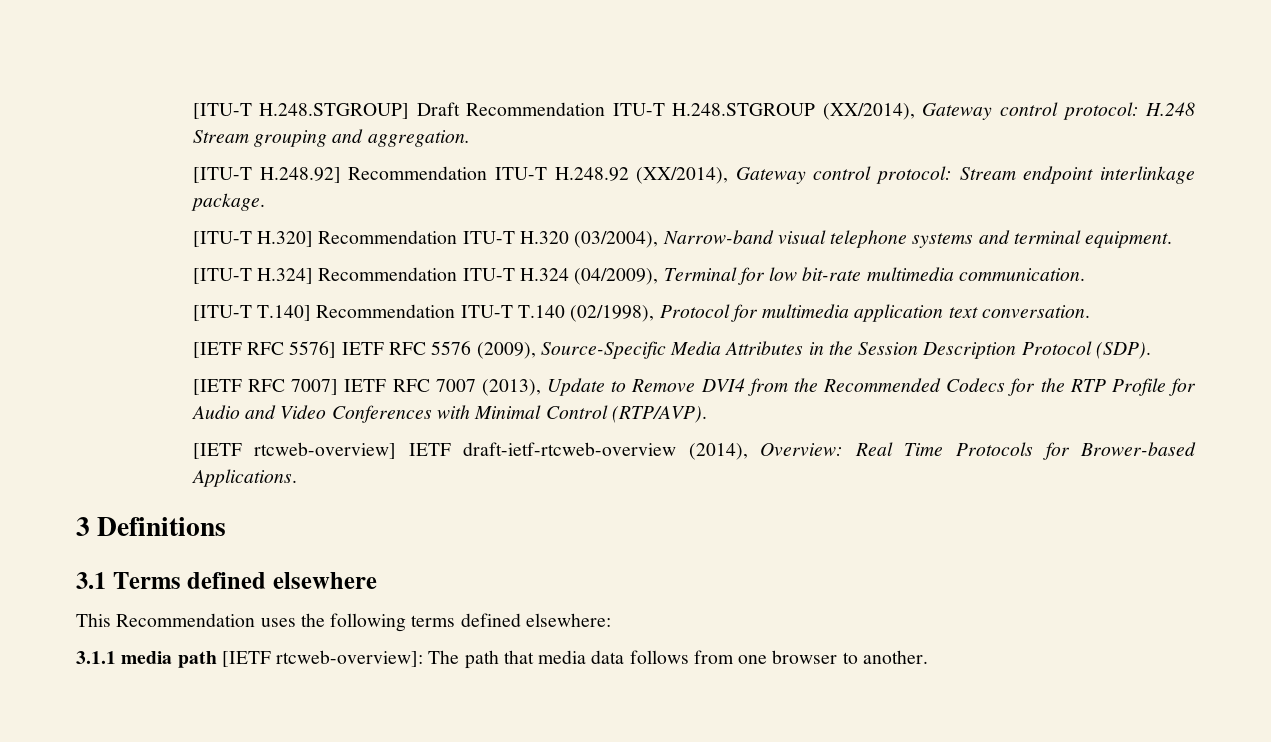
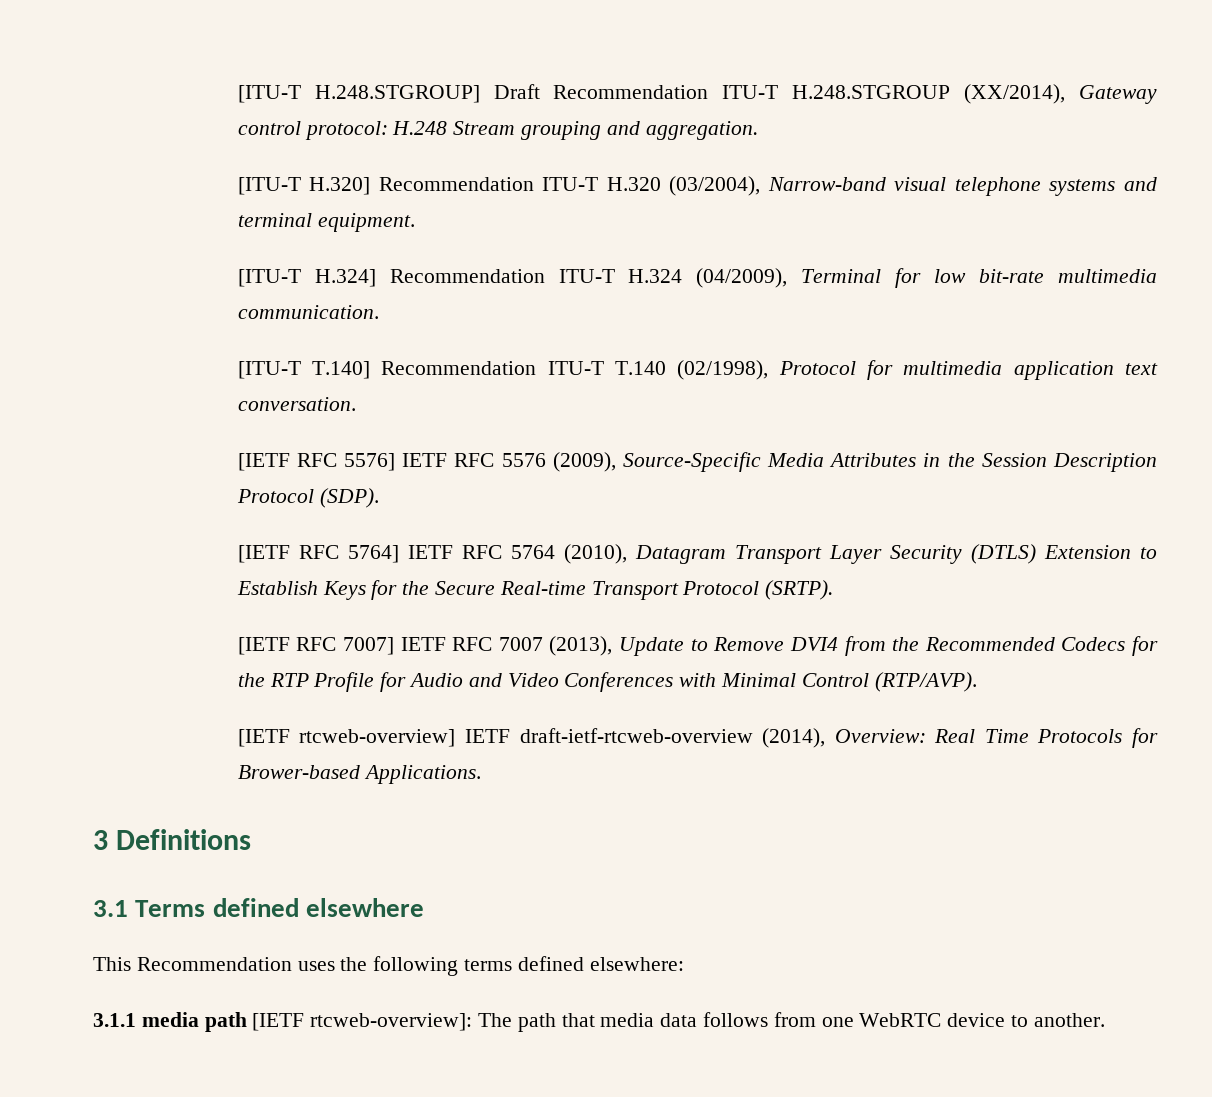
- [ITU-T H.248.92] Recommendation ITU-T H.248.92 (XX/2014), Gateway control protocol: Stream endpoint interlinkage package.
+ [IETF RFC 5764] IETF RFC 5764 (2010), Datagram Transport Layer Security (DTLS) Extension to Establish Keys for the Secure Real-time Transport Protocol (SRTP).
- 3.1.1 media path [IETF rtcweb-overview]: The path that media data follows from one browser to another.
+ 3.1.1 media path [IETF rtcweb-overview]: The path that media data follows from one WebRTC device to another.

